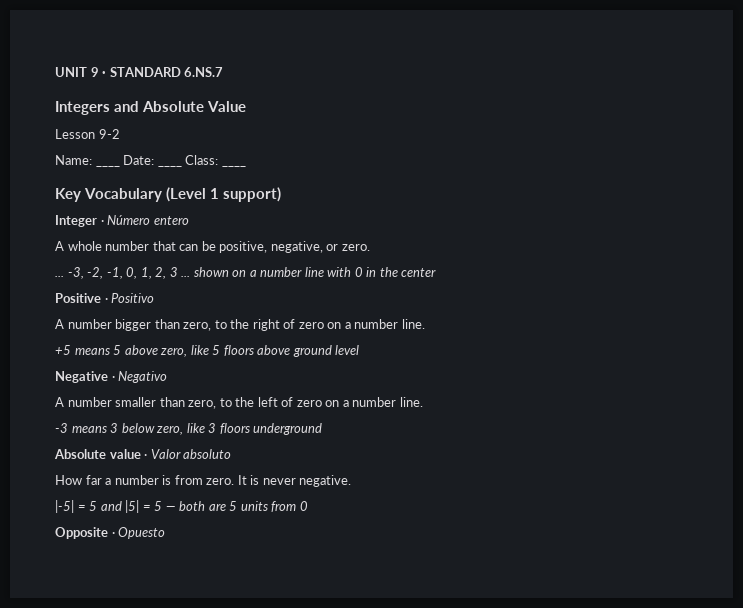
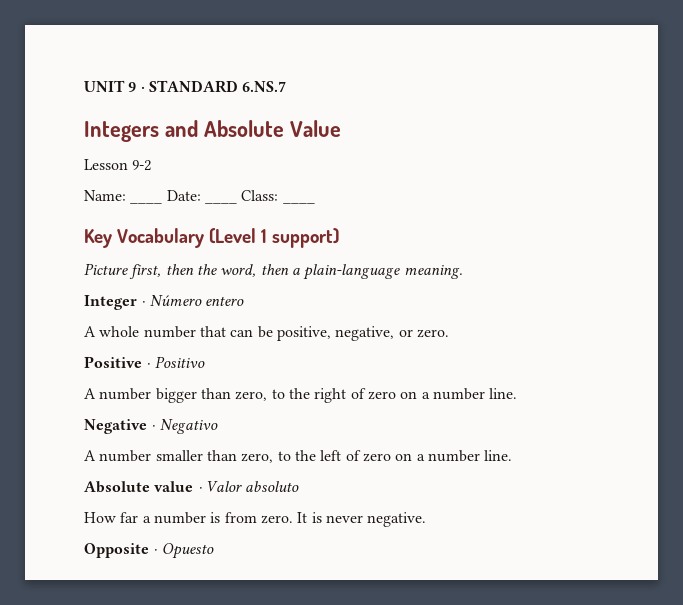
+ Picture first, then the word, then a plain-language meaning.
- ... -3, -2, -1, 0, 1, 2, 3 ... shown on a number line with 0 in the center
- +5 means 5 above zero, like 5 floors above ground level
- -3 means 3 below zero, like 3 floors underground
- |-5| = 5 and |5| = 5 — both are 5 units from 0

